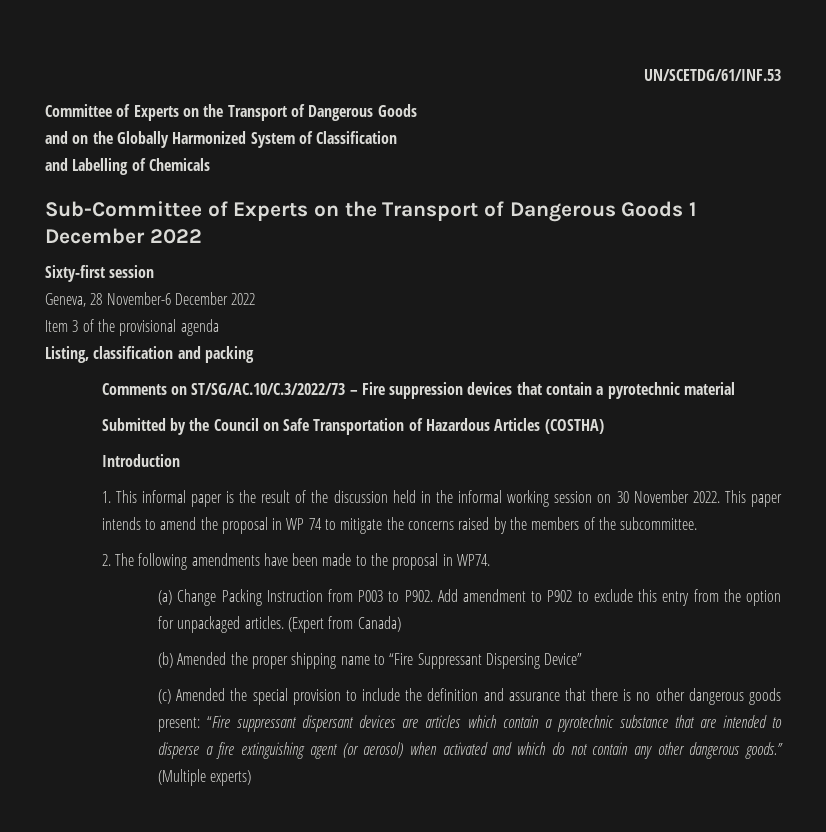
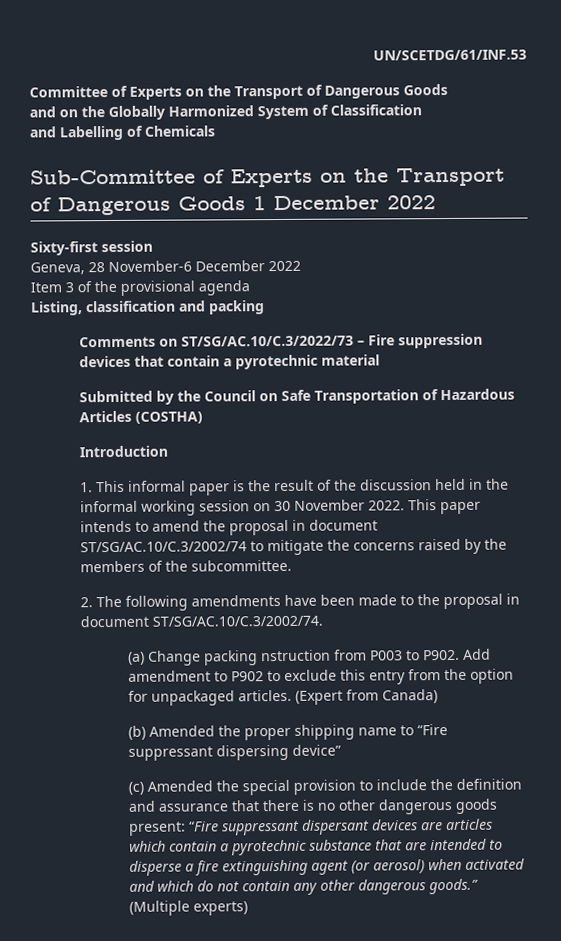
- This paper intends to amend the proposal in WP 74 to mitigate the concerns raised by the members of the subcommittee.
+ This paper intends to amend the proposal in document ST/SG/AC.10/C.3/2002/74 to mitigate the concerns raised by the members of the subcommittee.
- 2. The following amendments have been made to the proposal in WP74.
+ 2. The following amendments have been made to the proposal in document ST/SG/AC.10/C.3/2002/74.
- (a) Change Packing Instruction from P003 to P902.
+ (a) Change packing nstruction from P003 to P902.
- (b) Amended the proper shipping name to “Fire Suppressant Dispersing Device”
+ (b) Amended the proper shipping name to “Fire suppressant dispersing device”

